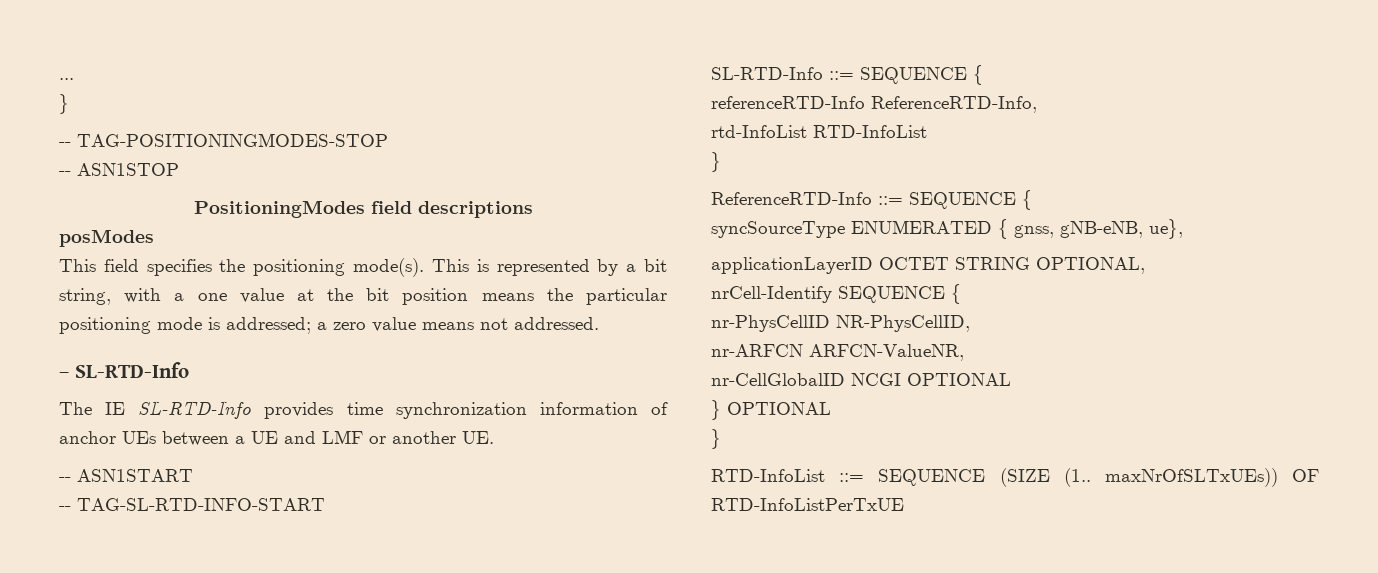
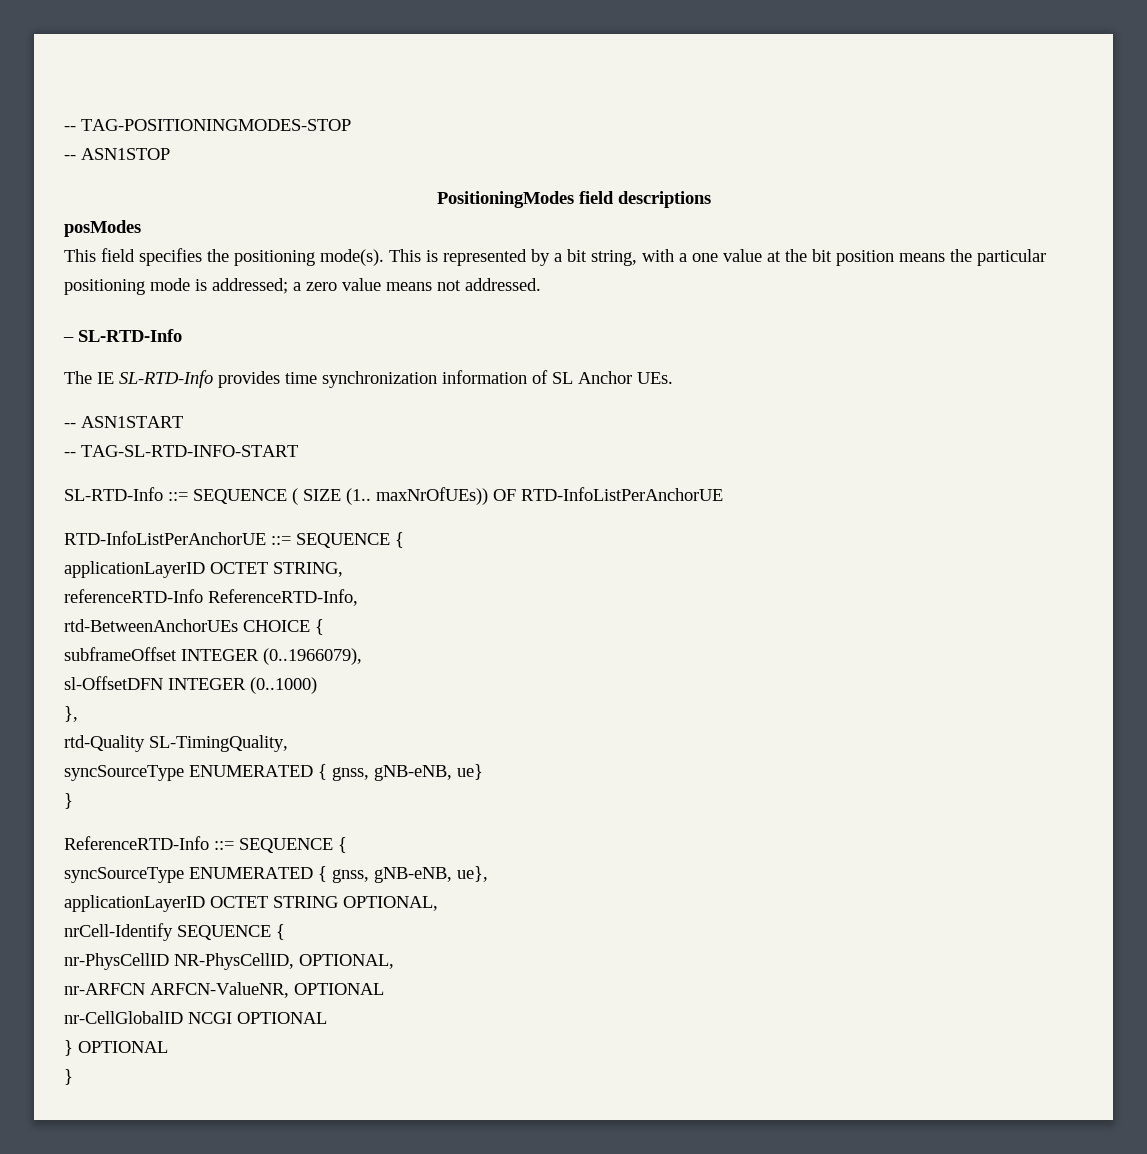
- ...
- }
- The IE SL-RTD-Info provides time synchronization information of anchor UEs between a UE and LMF or another UE.
+ The IE SL-RTD-Info provides time synchronization information of SL Anchor UEs.
- SL-RTD-Info ::= SEQUENCE {
+ SL-RTD-Info ::= SEQUENCE ( SIZE (1.. maxNrOfUEs)) OF RTD-InfoListPerAnchorUE
+ RTD-InfoListPerAnchorUE ::= SEQUENCE {
+ applicationLayerID OCTET STRING,
  referenceRTD-Info ReferenceRTD-Info,
- rtd-InfoList RTD-InfoList
+ rtd-BetweenAnchorUEs CHOICE {
+ subframeOffset INTEGER (0..1966079),
+ sl-OffsetDFN INTEGER (0..1000)
+ },
+ rtd-Quality SL-TimingQuality,
+ syncSourceType ENUMERATED { gnss, gNB-eNB, ue}
- nr-PhysCellID NR-PhysCellID,
+ nr-PhysCellID NR-PhysCellID, OPTIONAL,
- nr-ARFCN ARFCN-ValueNR,
+ nr-ARFCN ARFCN-ValueNR, OPTIONAL
- RTD-InfoList ::= SEQUENCE (SIZE (1.. maxNrOfSLTxUEs)) OF RTD-InfoListPerTxUE

